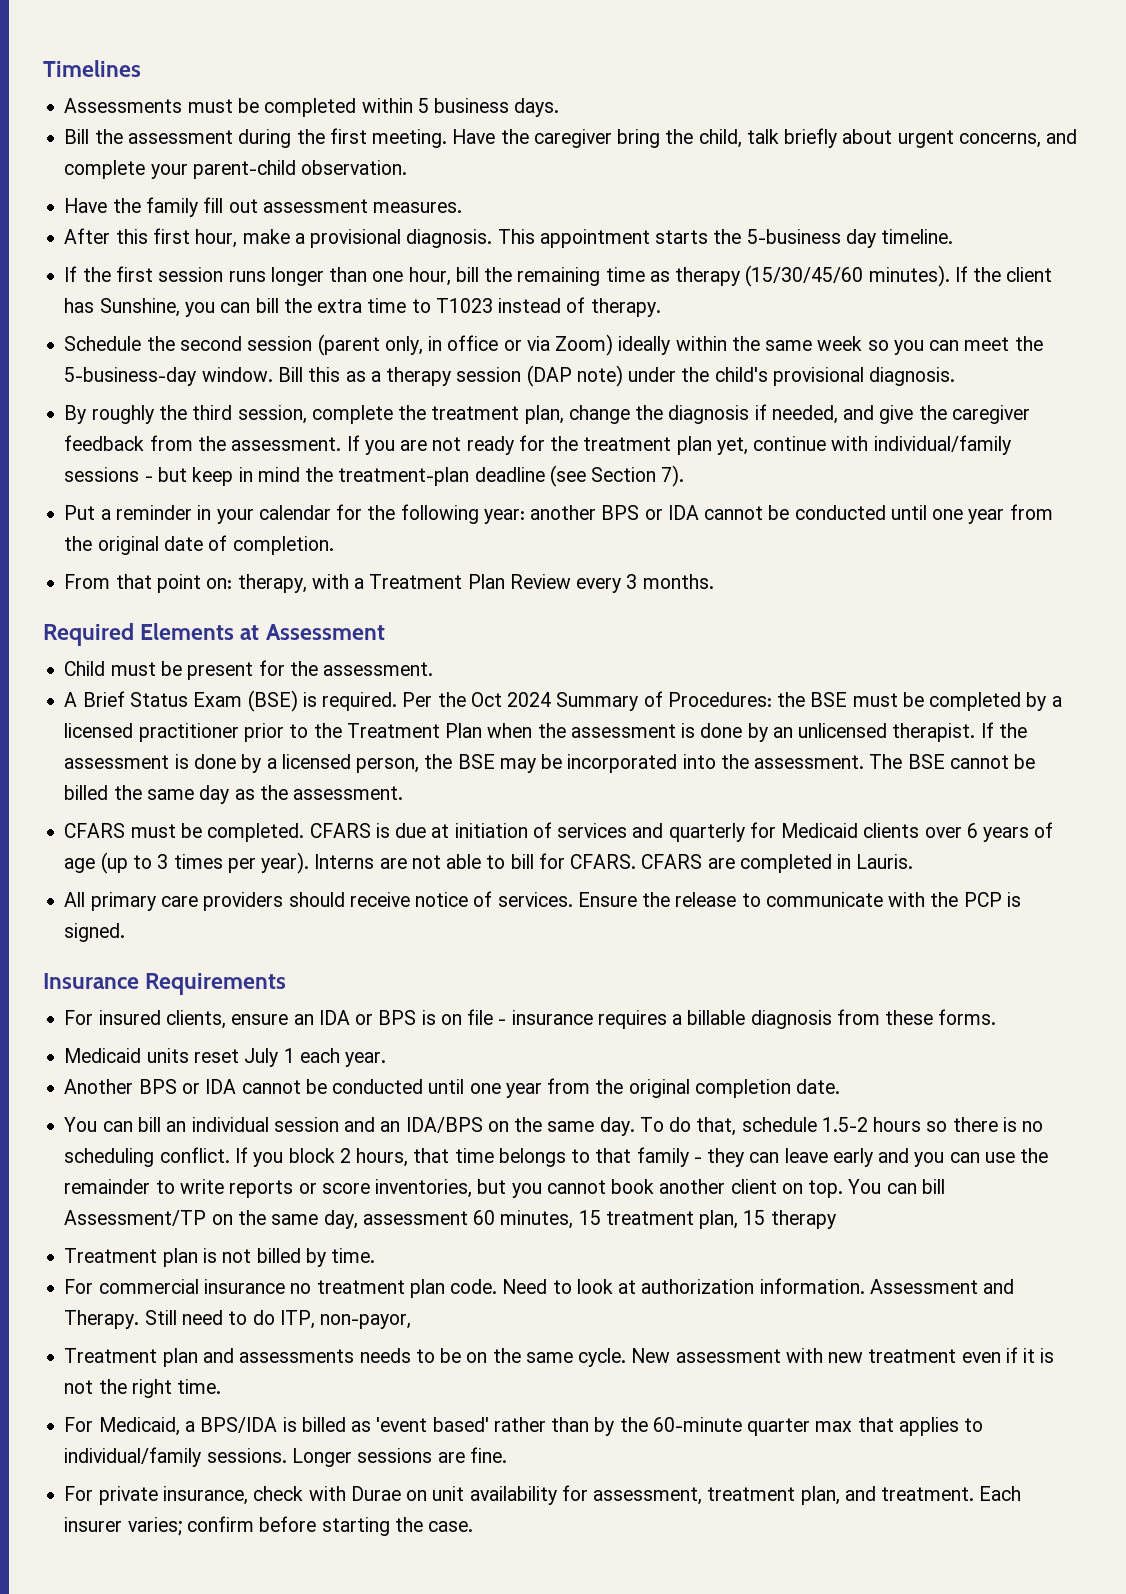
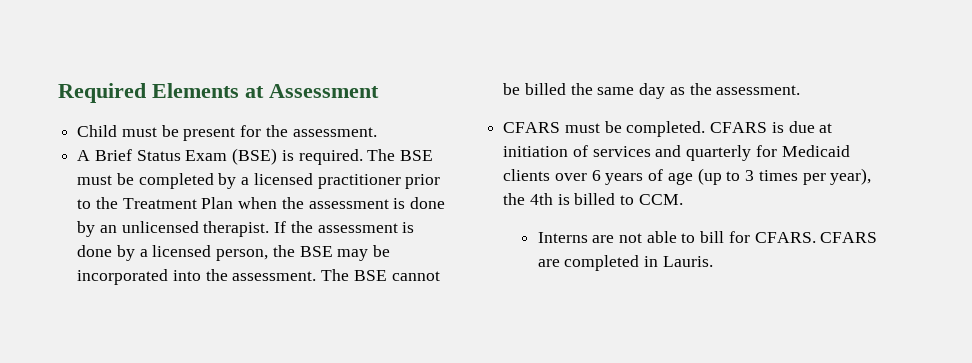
- Timelines
- Assessments must be completed within 5 business days.
- Bill the assessment during the first meeting. Have the caregiver bring the child, talk briefly about urgent concerns, and complete your parent-child observation.
- Have the family fill out assessment measures.
- After this first hour, make a provisional diagnosis. This appointment starts the 5-business day timeline.
- If the first session runs longer than one hour, bill the remaining time as therapy (15/30/45/60 minutes). If the client has Sunshine, you can bill the extra time to T1023 instead of therapy.
- Schedule the second session (parent only, in office or via Zoom) ideally within the same week so you can meet the 5-business-day window. Bill this as a therapy session (DAP note) under the child's provisional diagnosis.
- By roughly the third session, complete the treatment plan, change the diagnosis if needed, and give the caregiver feedback from the assessment. If you are not ready for the treatment plan yet, continue with individual/family sessions - but keep in mind the treatment-plan deadline (see Section 7).
- Put a reminder in your calendar for the following year: another BPS or IDA cannot be conducted until one year from the original date of completion.
- From that point on: therapy, with a Treatment Plan Review every 3 months.
- Per the Oct 2024 Summary of Procedures: the BSE must be completed by a licensed practitioner prior to the Treatment Plan when the assessment is done by an unlicensed therapist.
+ The BSE must be completed by a licensed practitioner prior to the Treatment Plan when the assessment is done by an unlicensed therapist.
- CFARS is due at initiation of services and quarterly for Medicaid clients over 6 years of age (up to 3 times per year). Interns are not able to bill for CFARS.
+ CFARS is due at initiation of services and quarterly for Medicaid clients over 6 years of age (up to 3 times per year), the 4th is billed to CCM.
+ Interns are not able to bill for CFARS.
- All primary care providers should receive notice of services. Ensure the release to communicate with the PCP is signed.
- Insurance Requirements
- For insured clients, ensure an IDA or BPS is on file - insurance requires a billable diagnosis from these forms.
- Medicaid units reset July 1 each year.
- Another BPS or IDA cannot be conducted until one year from the original completion date.
- You can bill an individual session and an IDA/BPS on the same day. To do that, schedule 1.5-2 hours so there is no scheduling conflict. If you block 2 hours, that time belongs to that family - they can leave early and you can use the remainder to write reports or score inventories, but you cannot book another client on top. You can bill Assessment/TP on the same day, assessment 60 minutes, 15 treatment plan, 15 therapy
- Treatment plan is not billed by time.
- For commercial insurance no treatment plan code. Need to look at authorization information. Assessment and Therapy. Still need to do ITP, non-payor,
- Treatment plan and assessments needs to be on the same cycle. New assessment with new treatment even if it is not the right time.
- For Medicaid, a BPS/IDA is billed as 'event based' rather than by the 60-minute quarter max that applies to individual/family sessions. Longer sessions are fine.
- For private insurance, check with Durae on unit availability for assessment, treatment plan, and treatment. Each insurer varies; confirm before starting the case.

